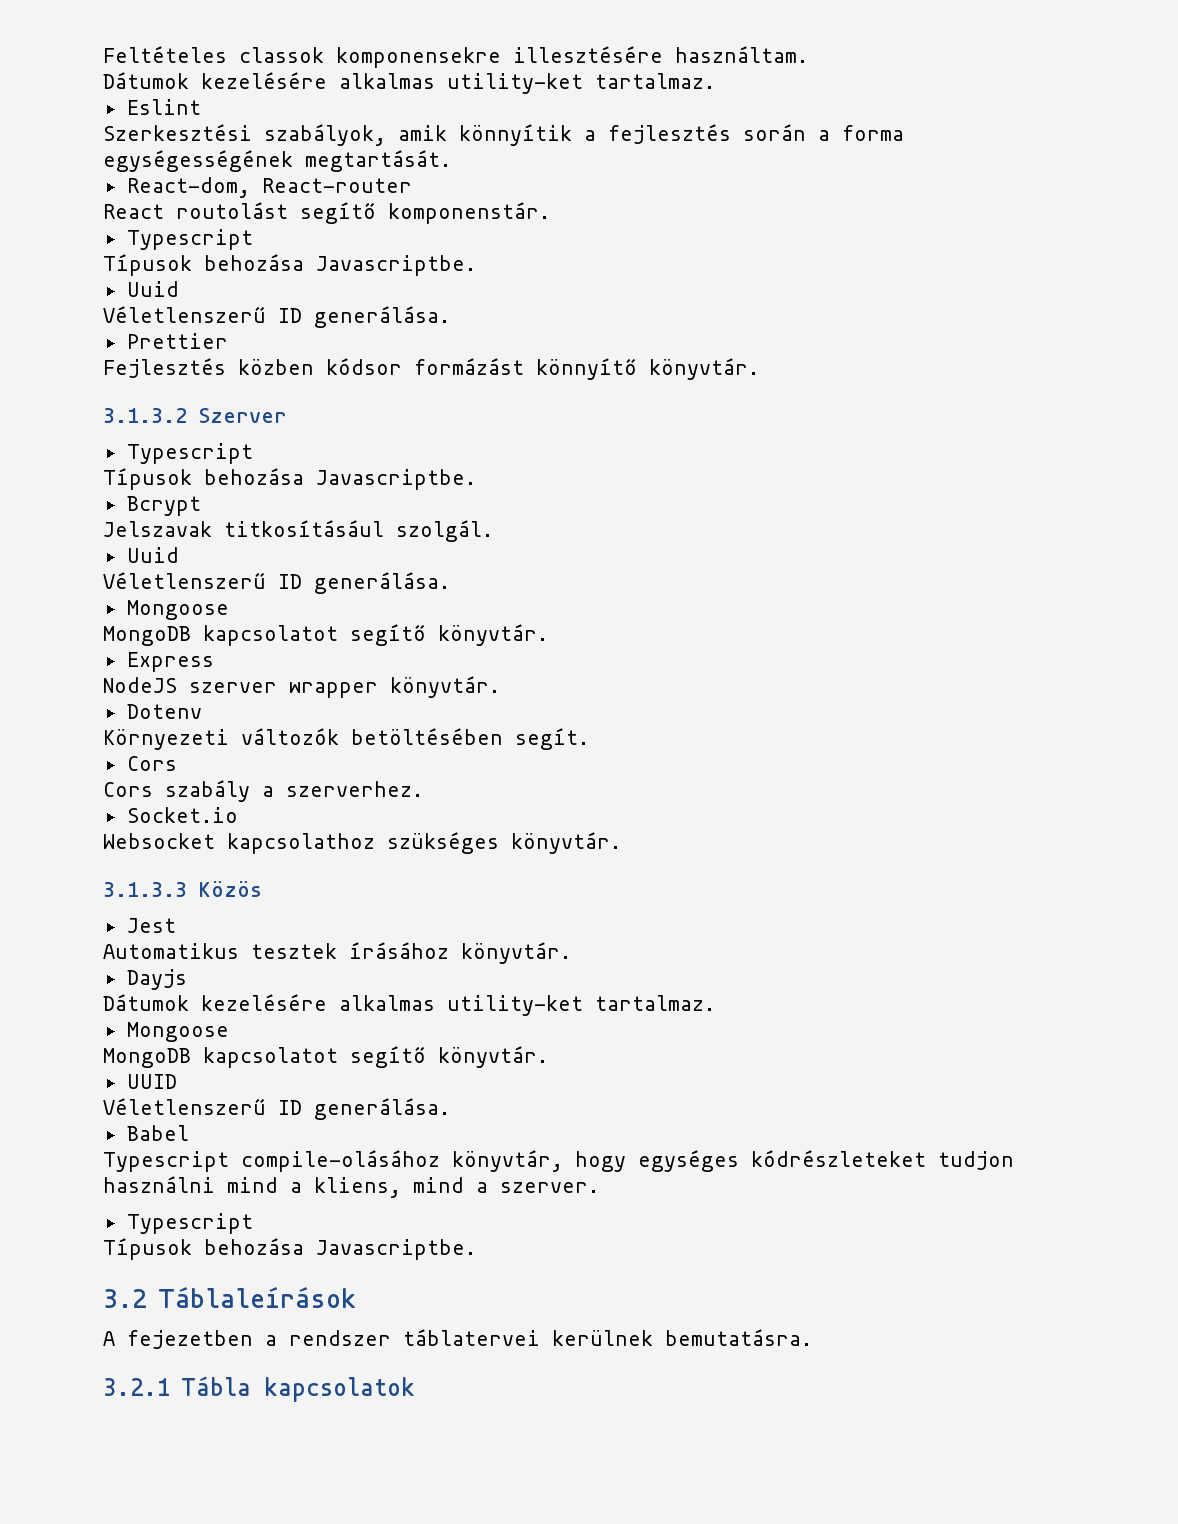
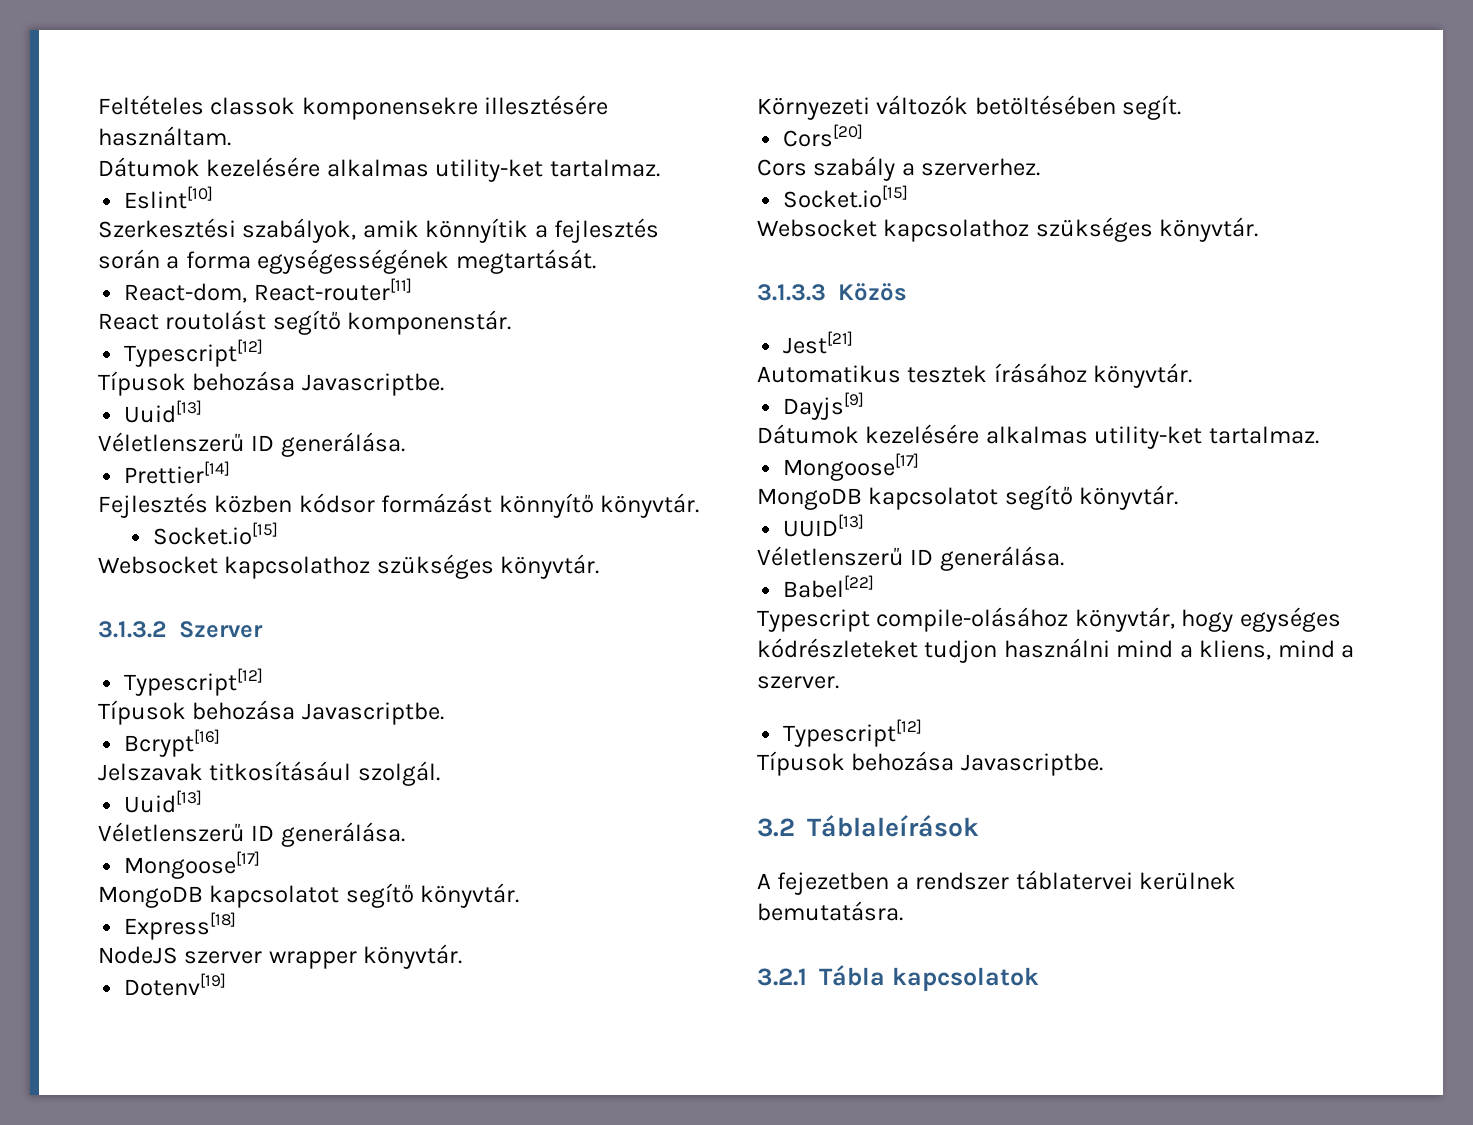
- Eslint
+ Eslint[10]
- React-dom, React-router
+ React-dom, React-router[11]
  React routolást segítő komponenstár.
- Typescript
+ Typescript[12]
  Típusok behozása Javascriptbe.
- Uuid
+ Uuid[13]
  Véletlenszerű ID generálása.
- Prettier
+ Prettier[14]
  Fejlesztés közben kódsor formázást könnyítő könyvtár.
+ Socket.io[15]
+ Websocket kapcsolathoz szükséges könyvtár.
  3.1.3.2 Szerver
- Typescript
+ Typescript[12]
  Típusok behozása Javascriptbe.
- Bcrypt
+ Bcrypt[16]
  Jelszavak titkosításául szolgál.
- Uuid
+ Uuid[13]
  Véletlenszerű ID generálása.
- Mongoose
+ Mongoose[17]
  MongoDB kapcsolatot segítő könyvtár.
- Express
+ Express[18]
- Dotenv
+ Dotenv[19]
  Környezeti változók betöltésében segít.
- Cors
+ Cors[20]
  Cors szabály a szerverhez.
- Socket.io
+ Socket.io[15]
- Jest
+ Jest[21]
- Dayjs
+ Dayjs[9]
  Dátumok kezelésére alkalmas utility-ket tartalmaz.
- Mongoose
+ Mongoose[17]
  MongoDB kapcsolatot segítő könyvtár.
- UUID
+ UUID[13]
  Véletlenszerű ID generálása.
- Babel
+ Babel[22]
  Typescript compile-olásához könyvtár, hogy egységes kódrészleteket tudjon használni mind a kliens, mind a szerver.
- Typescript
+ Typescript[12]

